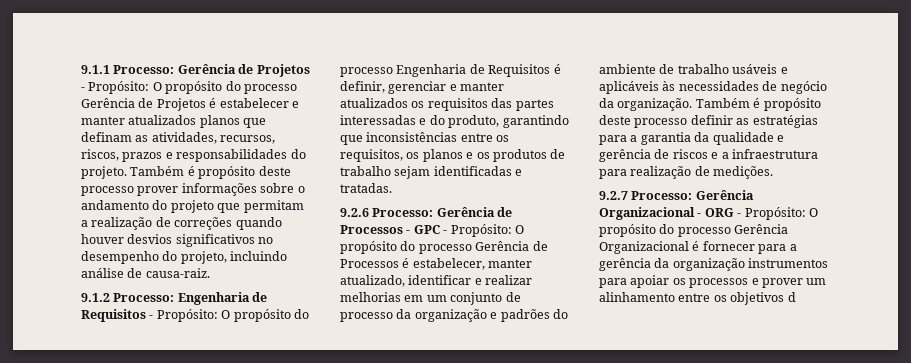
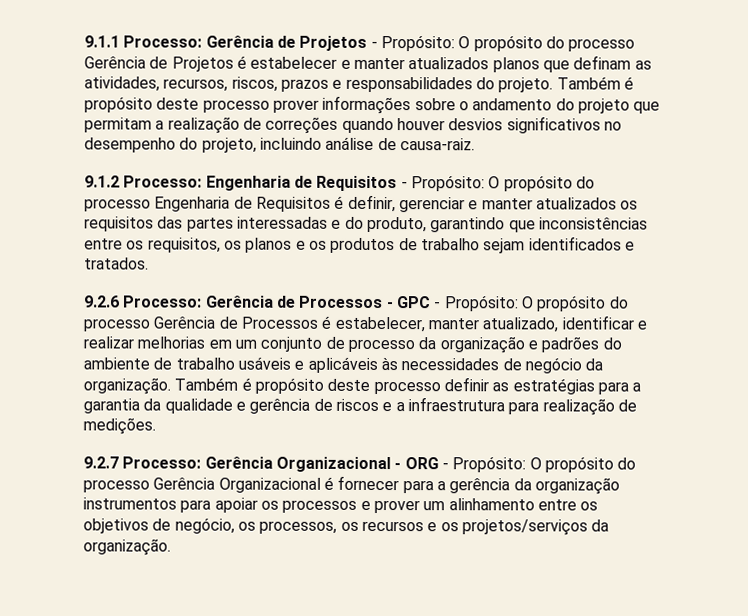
- 9.1.2 Processo: Engenharia de Requisitos - Propósito: O propósito do processo Engenharia de Requisitos é definir, gerenciar e manter atualizados os requisitos das partes interessadas e do produto, garantindo que inconsistências entre os requisitos, os planos e os produtos de trabalho sejam identificadas e tratadas.
+ 9.1.2 Processo: Engenharia de Requisitos - Propósito: O propósito do processo Engenharia de Requisitos é definir, gerenciar e manter atualizados os requisitos das partes interessadas e do produto, garantindo que inconsistências entre os requisitos, os planos e os produtos de trabalho sejam identificados e tratados.
- 9.2.7 Processo: Gerência Organizacional - ORG - Propósito: O propósito do processo Gerência Organizacional é fornecer para a gerência da organização instrumentos para apoiar os processos e prover um alinhamento entre os objetivos d
+ 9.2.7 Processo: Gerência Organizacional - ORG - Propósito: O propósito do processo Gerência Organizacional é fornecer para a gerência da organização instrumentos para apoiar os processos e prover um alinhamento entre os objetivos de negócio, os processos, os recursos e os projetos/serviços da organização.

